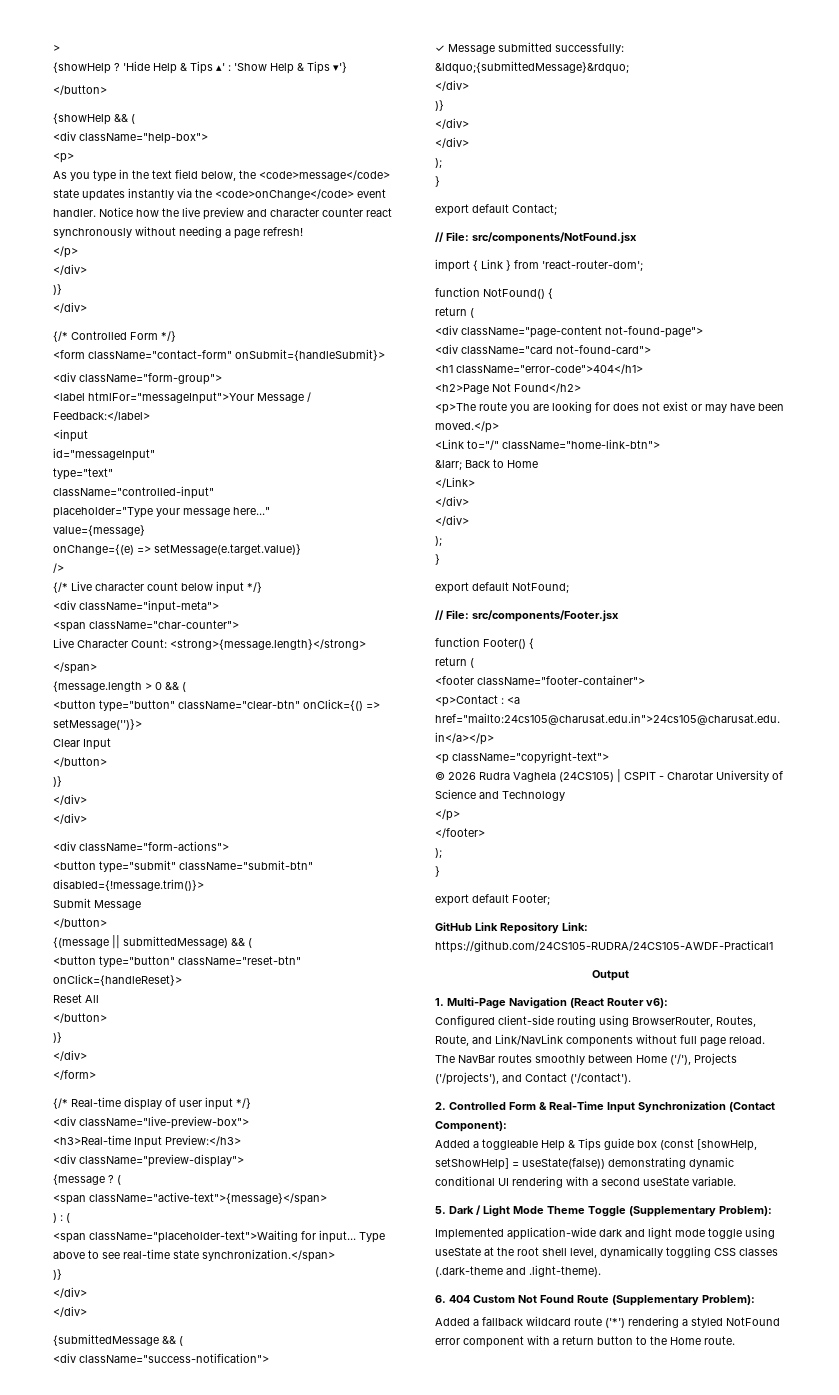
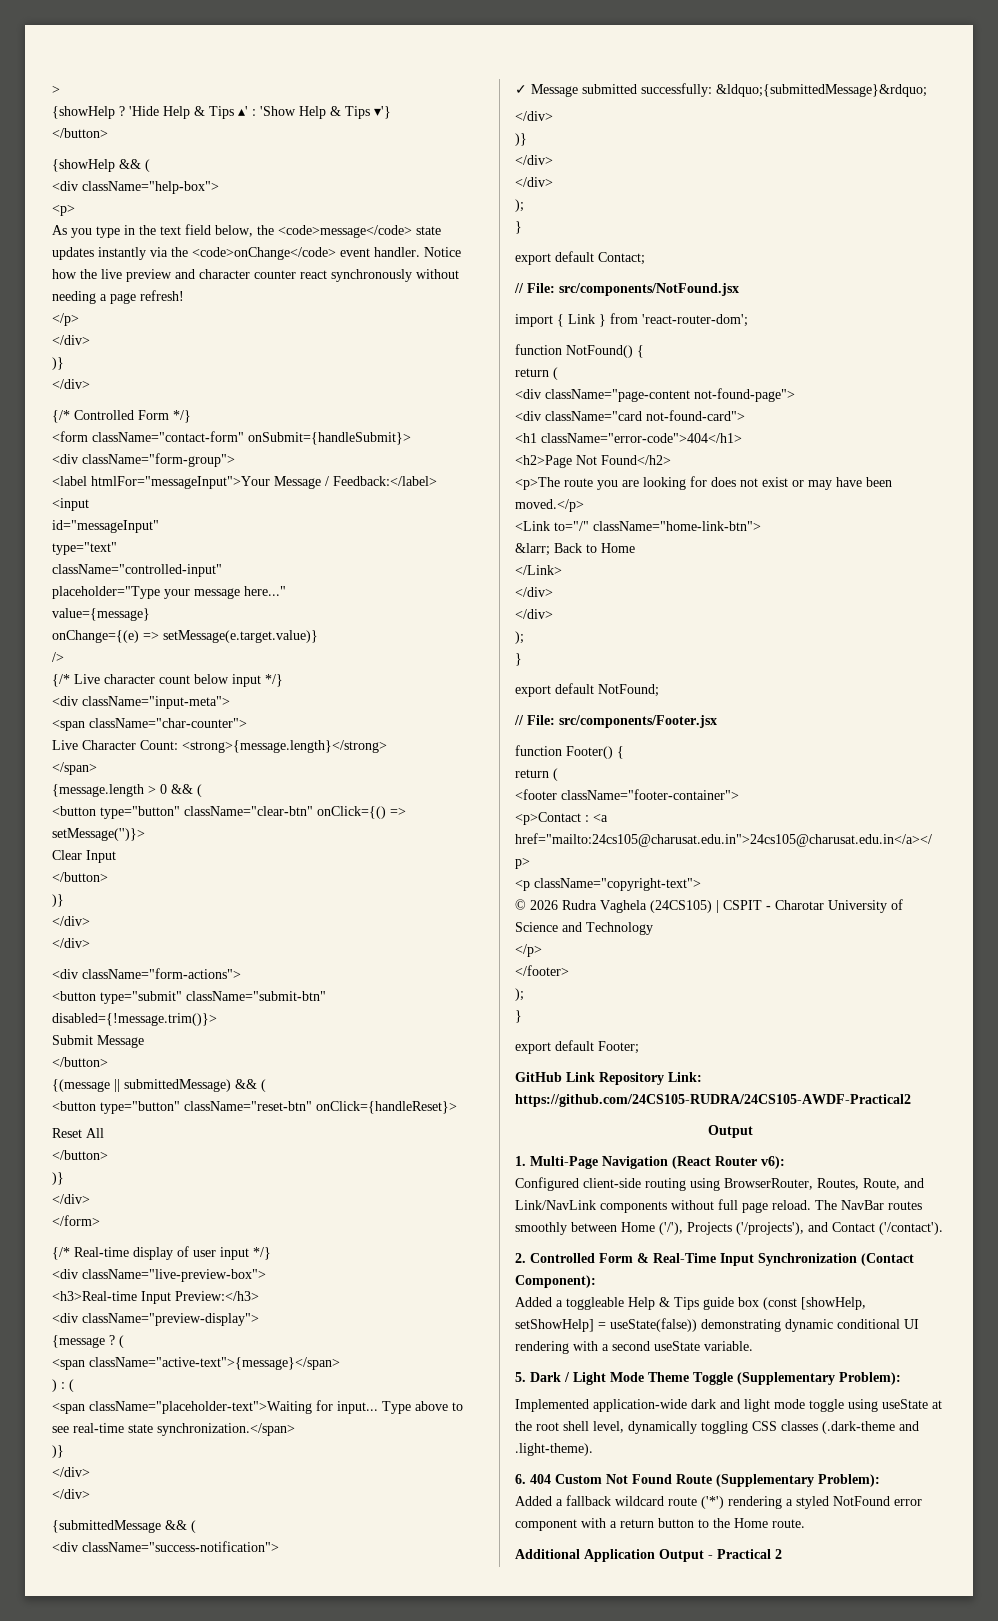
- GitHub Link Repository Link: https://github.com/24CS105-RUDRA/24CS105-AWDF-Practical1
+ GitHub Link Repository Link: https://github.com/24CS105-RUDRA/24CS105-AWDF-Practical2
+ Additional Application Output - Practical 2

